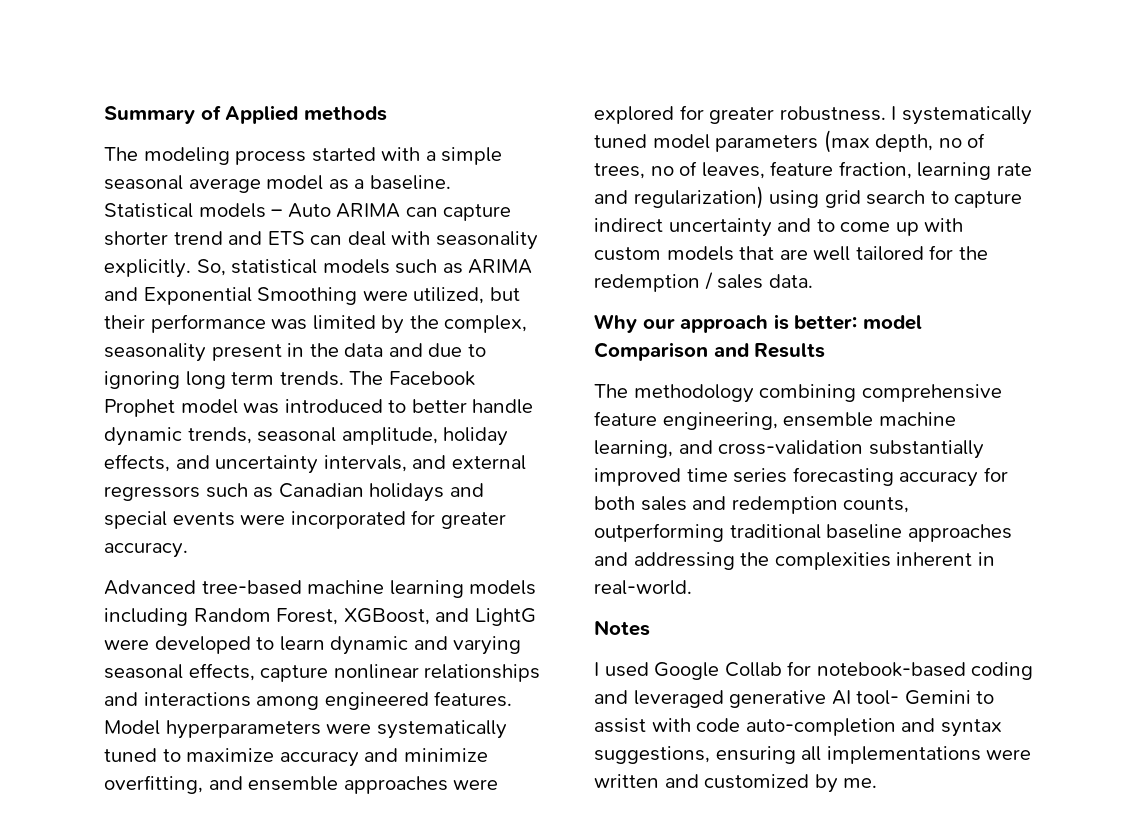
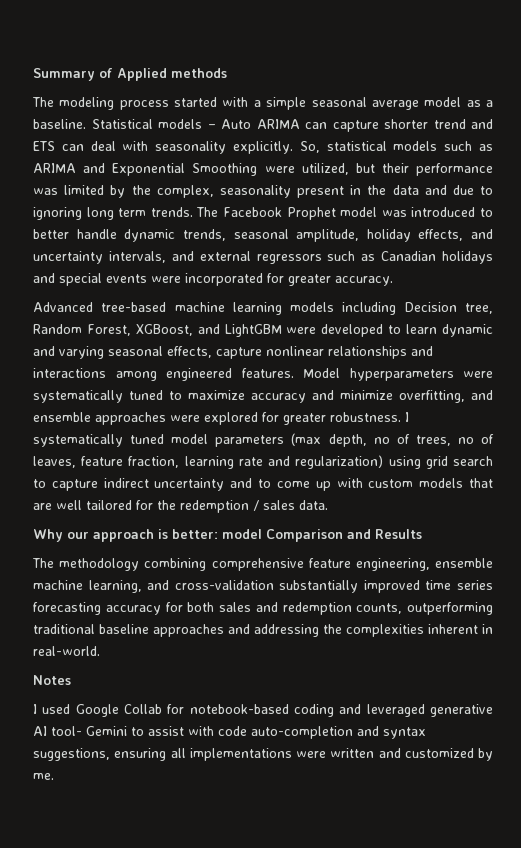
- Advanced tree-based machine learning models including Random Forest, XGBoost, and LightG were developed to learn dynamic and varying seasonal effects, capture nonlinear relationships and interactions among engineered features.
+ Advanced tree-based machine learning models including Decision tree, Random Forest, XGBoost, and LightGBM were developed to learn dynamic and varying seasonal effects, capture nonlinear relationships and interactions among engineered features.

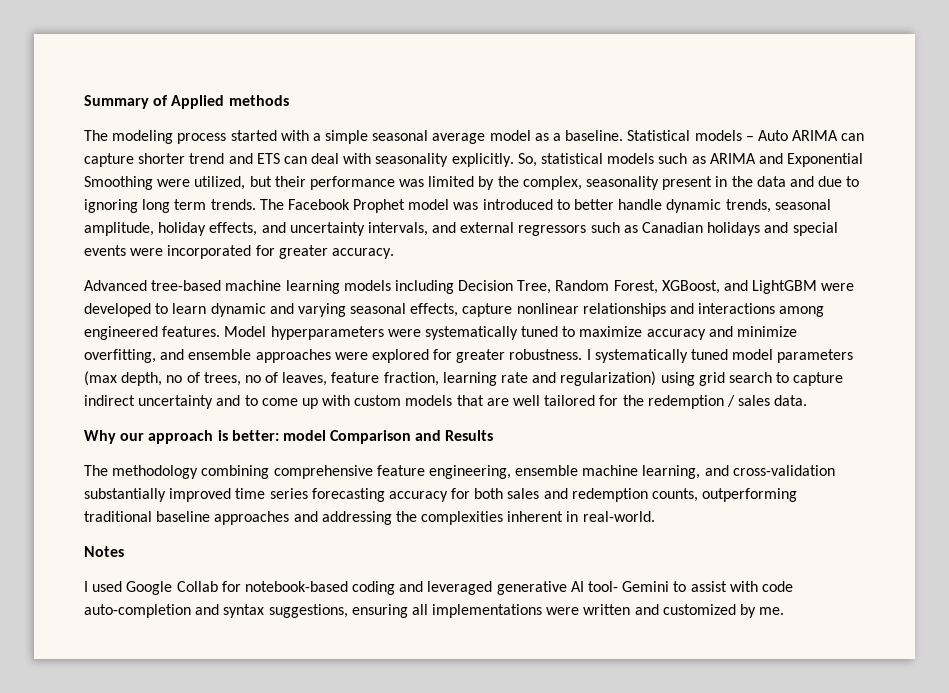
- Advanced tree-based machine learning models including Decision tree, Random Forest, XGBoost, and LightGBM were developed to learn dynamic and varying seasonal effects, capture nonlinear relationships and interactions among engineered features.
+ Advanced tree-based machine learning models including Decision Tree, Random Forest, XGBoost, and LightGBM were developed to learn dynamic and varying seasonal effects, capture nonlinear relationships and interactions among engineered features.

